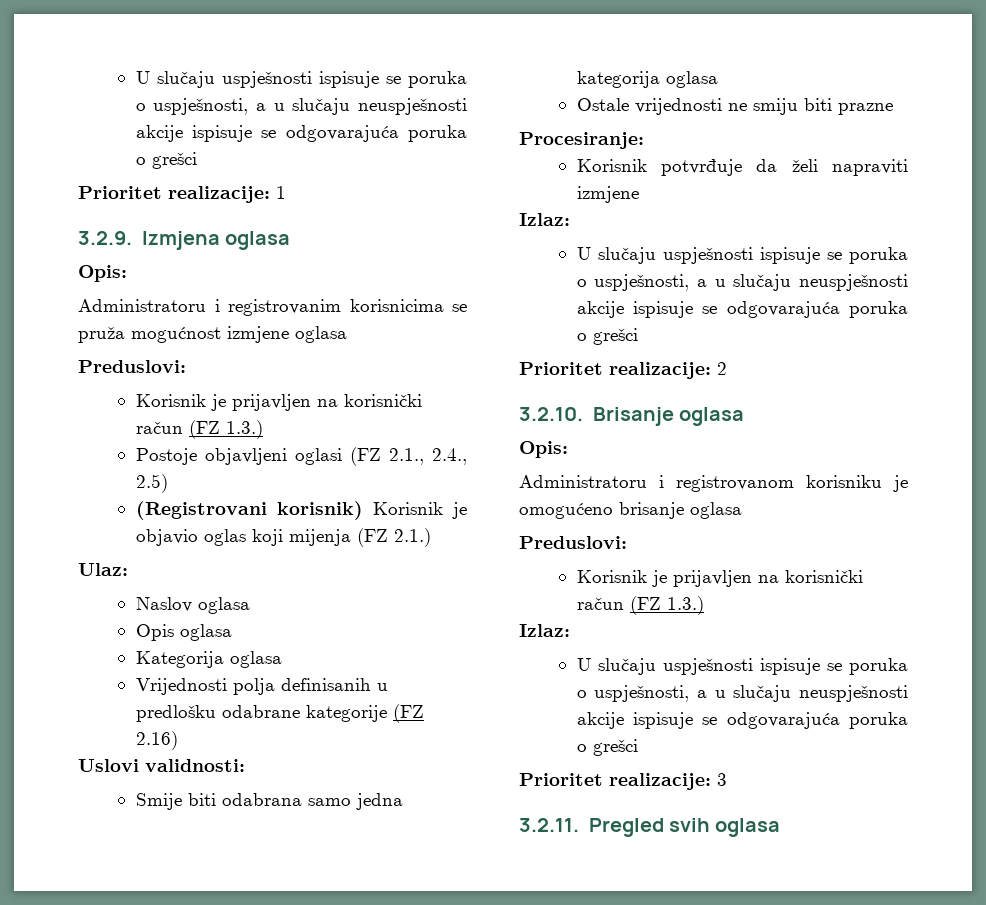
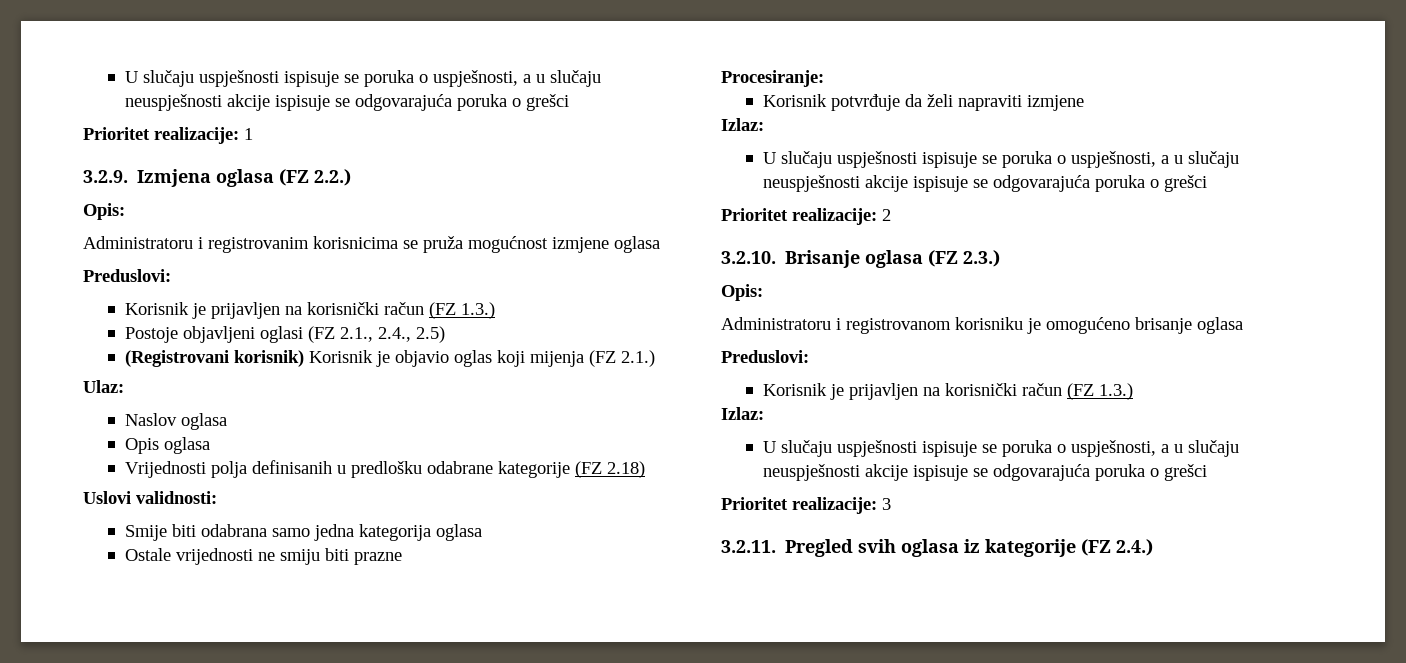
- 3.2.9. Izmjena oglasa
+ 3.2.9. Izmjena oglasa (FZ 2.2.)
- Kategorija oglasa
- Vrijednosti polja definisanih u predlošku odabrane kategorije (FZ 2.16)
+ Vrijednosti polja definisanih u predlošku odabrane kategorije (FZ 2.18)
- 3.2.10. Brisanje oglasa
+ 3.2.10. Brisanje oglasa (FZ 2.3.)
- 3.2.11. Pregled svih oglasa
+ 3.2.11. Pregled svih oglasa iz kategorije (FZ 2.4.)

